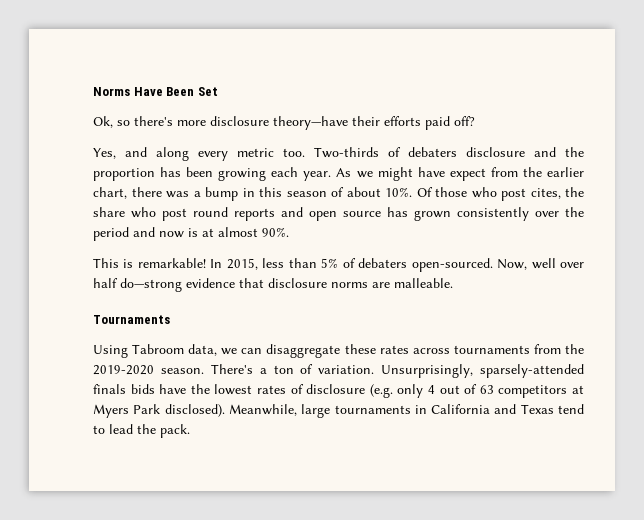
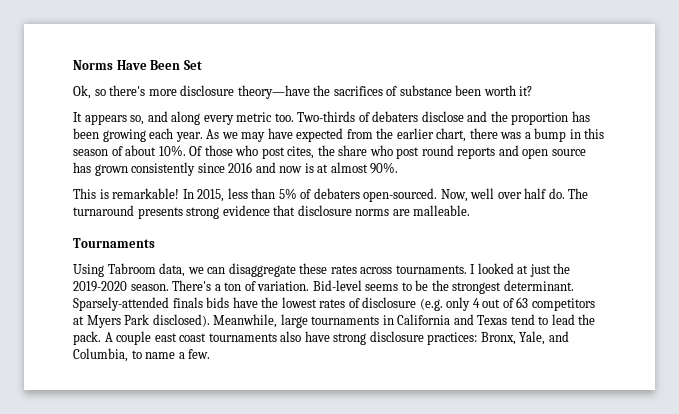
- Ok, so there's more disclosure theory—have their efforts paid off?
- Yes, and along every metric too.
+ Ok, so there's more disclosure theory—have the sacrifices of substance been worth it?
+ It appears so, and along every metric too.
- Two-thirds of debaters disclosure and the proportion has been growing each year.
+ Two-thirds of debaters disclose and the proportion has been growing each year.
- As we might have expect from the earlier chart, there was a bump in this season of about 10%.
+ As we may have expected from the earlier chart, there was a bump in this season of about 10%.
- Of those who post cites, the share who post round reports and open source has grown consistently over the period and now is at almost 90%.
+ Of those who post cites, the share who post round reports and open source has grown consistently since 2016 and now is at almost 90%.
- Now, well over half do—strong evidence that disclosure norms are malleable.
+ Now, well over half do. The turnaround presents strong evidence that disclosure norms are malleable.
- Using Tabroom data, we can disaggregate these rates across tournaments from the 2019-2020 season.
+ Using Tabroom data, we can disaggregate these rates across tournaments. I looked at just the 2019-2020 season.
- Unsurprisingly, sparsely-attended finals bids have the lowest rates of disclosure (e.g. only 4 out of 63 competitors at Myers Park disclosed).
+ Bid-level seems to be the strongest determinant. Sparsely-attended finals bids have the lowest rates of disclosure (e.g. only 4 out of 63 competitors at Myers Park disclosed).
+ A couple east coast tournaments also have strong disclosure practices: Bronx, Yale, and Columbia, to name a few.

